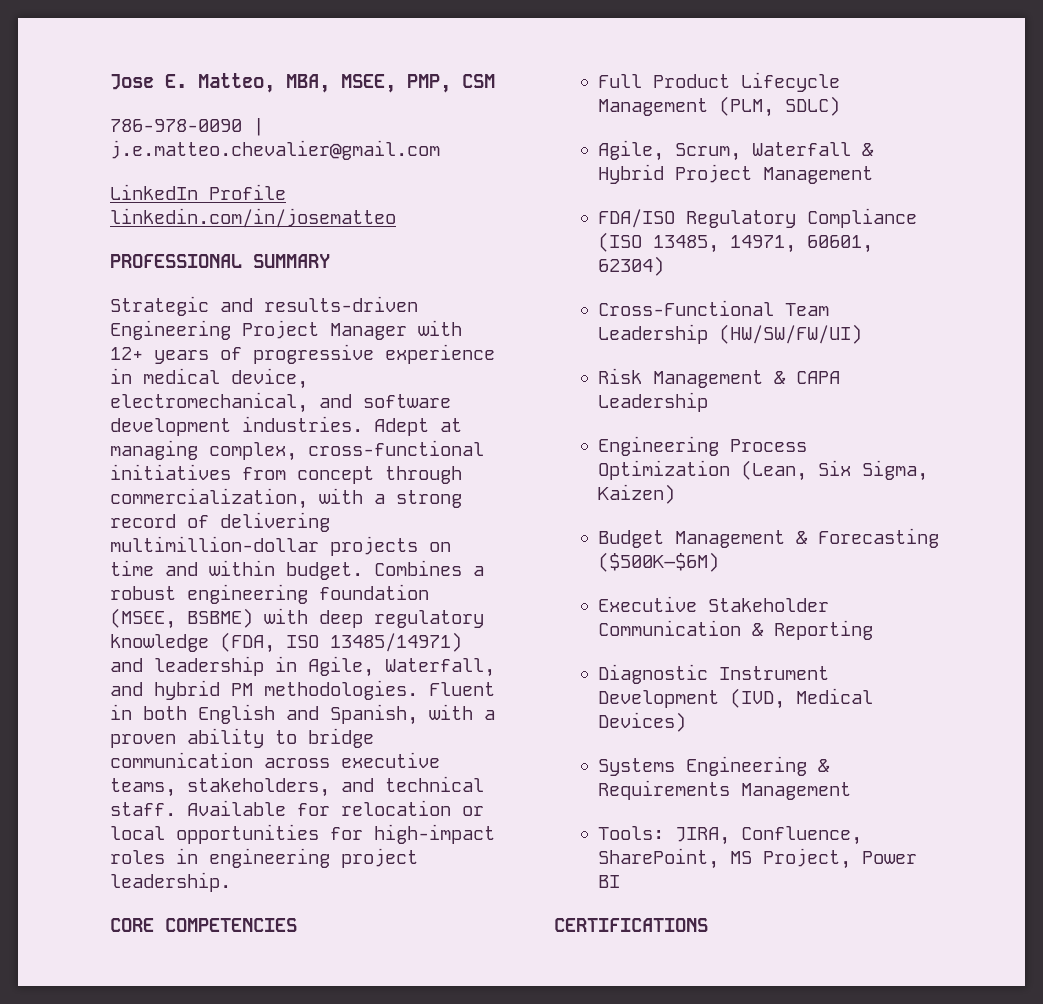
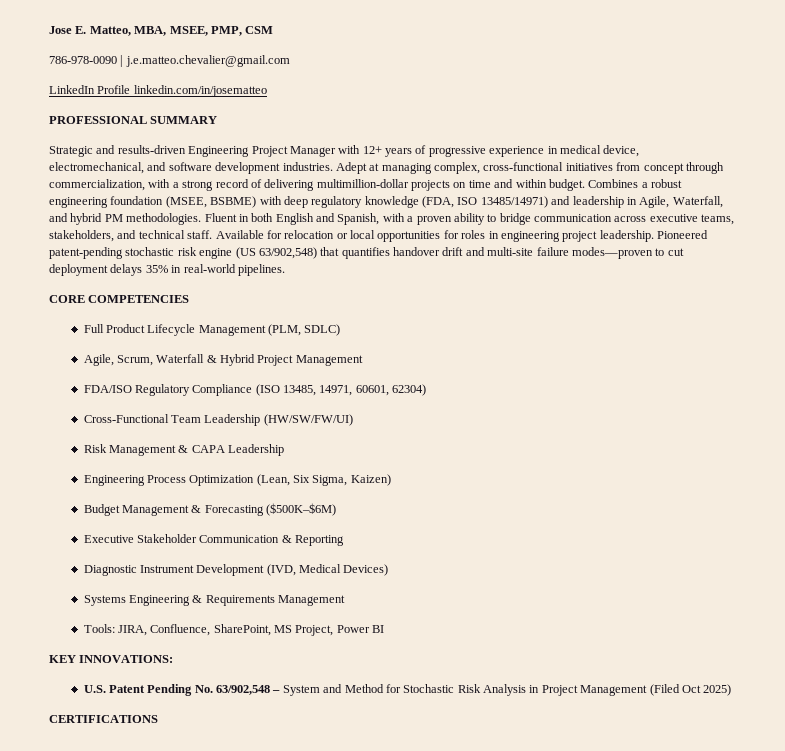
- Available for relocation or local opportunities for high-impact roles in engineering project leadership.
+ Available for relocation or local opportunities for roles in engineering project leadership. Pioneered patent-pending stochastic risk engine (US 63/902,548) that quantifies handover drift and multi-site failure modes—proven to cut deployment delays 35% in real-world pipelines.
+ KEY INNOVATIONS:
+ U.S. Patent Pending No. 63/902,548 – System and Method for Stochastic Risk Analysis in Project Management (Filed Oct 2025)

